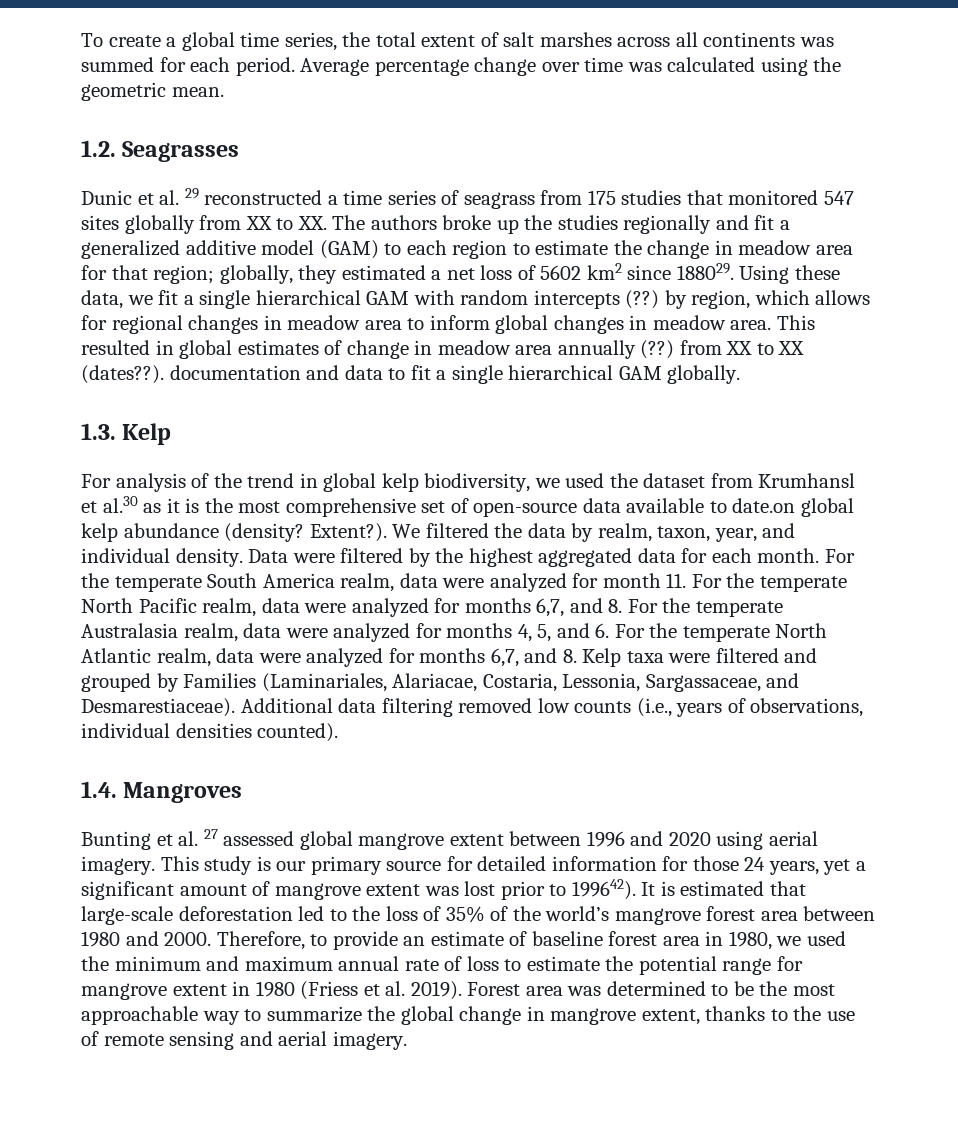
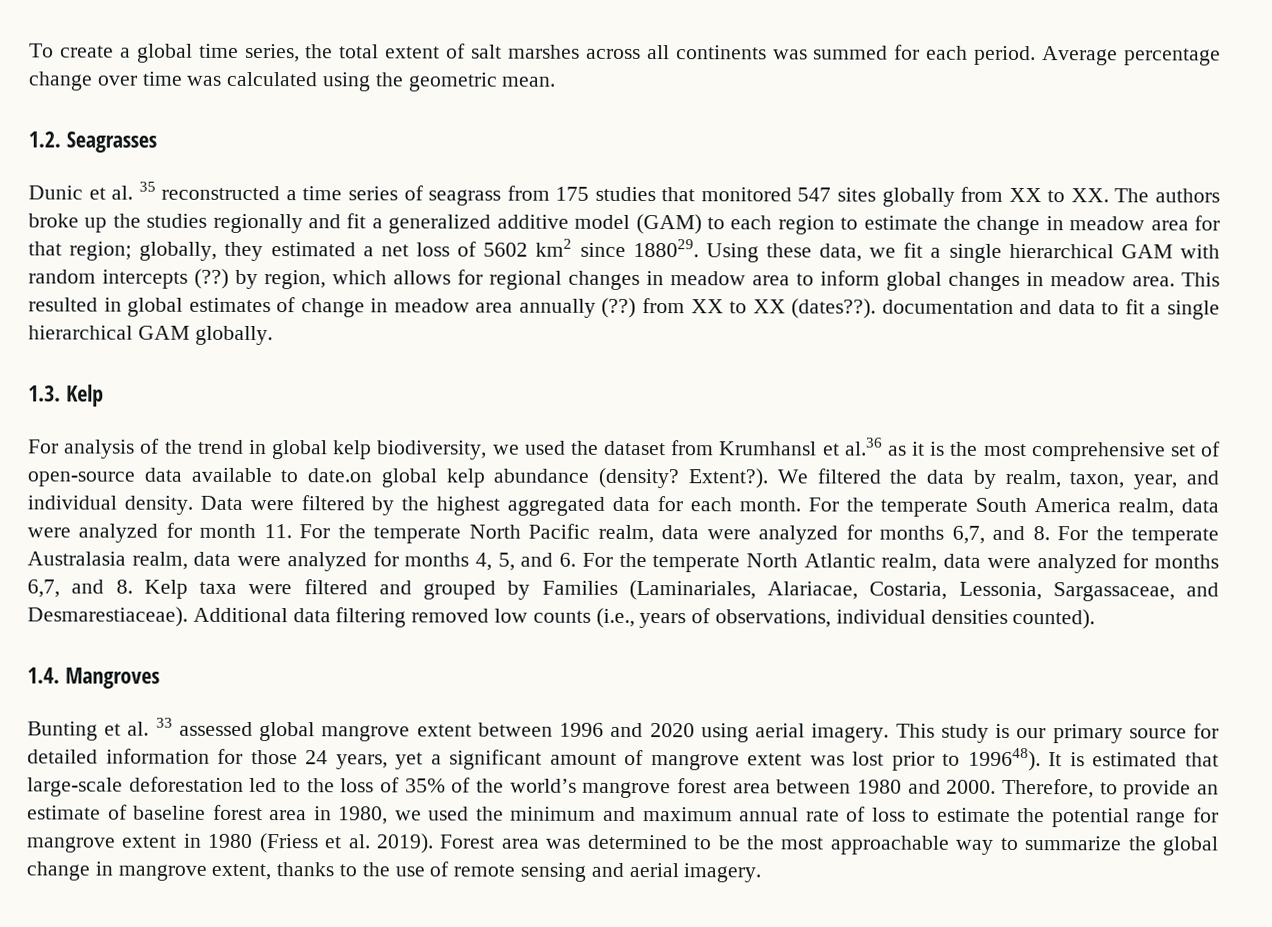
- Dunic et al. 29 reconstructed a time series of seagrass from 175 studies that monitored 547 sites globally from XX to XX. The authors broke up the studies regionally and fit a generalized additive model (GAM) to each region to estimate the change in meadow area for that region; globally, they estimated a net loss of 5602 km2 since 188029.
+ Dunic et al. 35 reconstructed a time series of seagrass from 175 studies that monitored 547 sites globally from XX to XX. The authors broke up the studies regionally and fit a generalized additive model (GAM) to each region to estimate the change in meadow area for that region; globally, they estimated a net loss of 5602 km2 since 188029.
- For analysis of the trend in global kelp biodiversity, we used the dataset from Krumhansl et al.30 as it is the most comprehensive set of open-source data available to date.on global kelp abundance (density?
+ For analysis of the trend in global kelp biodiversity, we used the dataset from Krumhansl et al.36 as it is the most comprehensive set of open-source data available to date.on global kelp abundance (density?
- Bunting et al. 27 assessed global mangrove extent between 1996 and 2020 using aerial imagery.
+ Bunting et al. 33 assessed global mangrove extent between 1996 and 2020 using aerial imagery.
- This study is our primary source for detailed information for those 24 years, yet a significant amount of mangrove extent was lost prior to 199642).
+ This study is our primary source for detailed information for those 24 years, yet a significant amount of mangrove extent was lost prior to 199648).

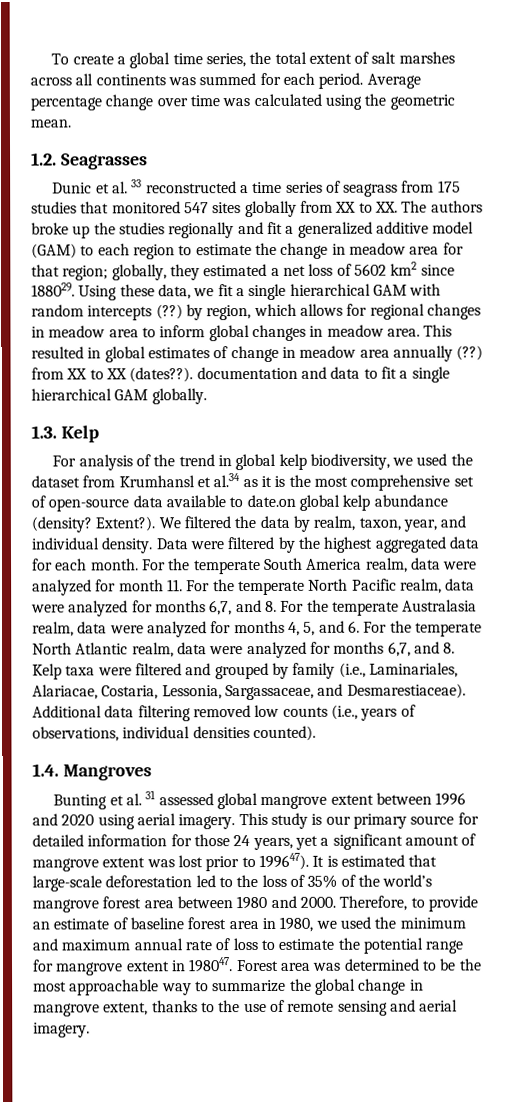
- Dunic et al. 35 reconstructed a time series of seagrass from 175 studies that monitored 547 sites globally from XX to XX. The authors broke up the studies regionally and fit a generalized additive model (GAM) to each region to estimate the change in meadow area for that region; globally, they estimated a net loss of 5602 km2 since 188029.
+ Dunic et al. 33 reconstructed a time series of seagrass from 175 studies that monitored 547 sites globally from XX to XX. The authors broke up the studies regionally and fit a generalized additive model (GAM) to each region to estimate the change in meadow area for that region; globally, they estimated a net loss of 5602 km2 since 188029.
- For analysis of the trend in global kelp biodiversity, we used the dataset from Krumhansl et al.36 as it is the most comprehensive set of open-source data available to date.on global kelp abundance (density?
+ For analysis of the trend in global kelp biodiversity, we used the dataset from Krumhansl et al.34 as it is the most comprehensive set of open-source data available to date.on global kelp abundance (density?
- For the temperate South America realm, data were analyzed for month 11. For the temperate North Pacific realm, data were analyzed for months 6,7, and 8. For the temperate Australasia realm, data were analyzed for months 4, 5, and 6. For the temperate North Atlantic realm, data were analyzed for months 6,7, and 8. Kelp taxa were filtered and grouped by Families (Laminariales, Alariacae, Costaria, Lessonia, Sargassaceae, and Desmarestiaceae).
+ For the temperate South America realm, data were analyzed for month 11. For the temperate North Pacific realm, data were analyzed for months 6,7, and 8. For the temperate Australasia realm, data were analyzed for months 4, 5, and 6. For the temperate North Atlantic realm, data were analyzed for months 6,7, and 8. Kelp taxa were filtered and grouped by family (i.e., Laminariales, Alariacae, Costaria, Lessonia, Sargassaceae, and Desmarestiaceae).
- Bunting et al. 33 assessed global mangrove extent between 1996 and 2020 using aerial imagery.
+ Bunting et al. 31 assessed global mangrove extent between 1996 and 2020 using aerial imagery.
- This study is our primary source for detailed information for those 24 years, yet a significant amount of mangrove extent was lost prior to 199648).
+ This study is our primary source for detailed information for those 24 years, yet a significant amount of mangrove extent was lost prior to 199647).
- Therefore, to provide an estimate of baseline forest area in 1980, we used the minimum and maximum annual rate of loss to estimate the potential range for mangrove extent in 1980 (Friess et al. 2019).
+ Therefore, to provide an estimate of baseline forest area in 1980, we used the minimum and maximum annual rate of loss to estimate the potential range for mangrove extent in 198047.

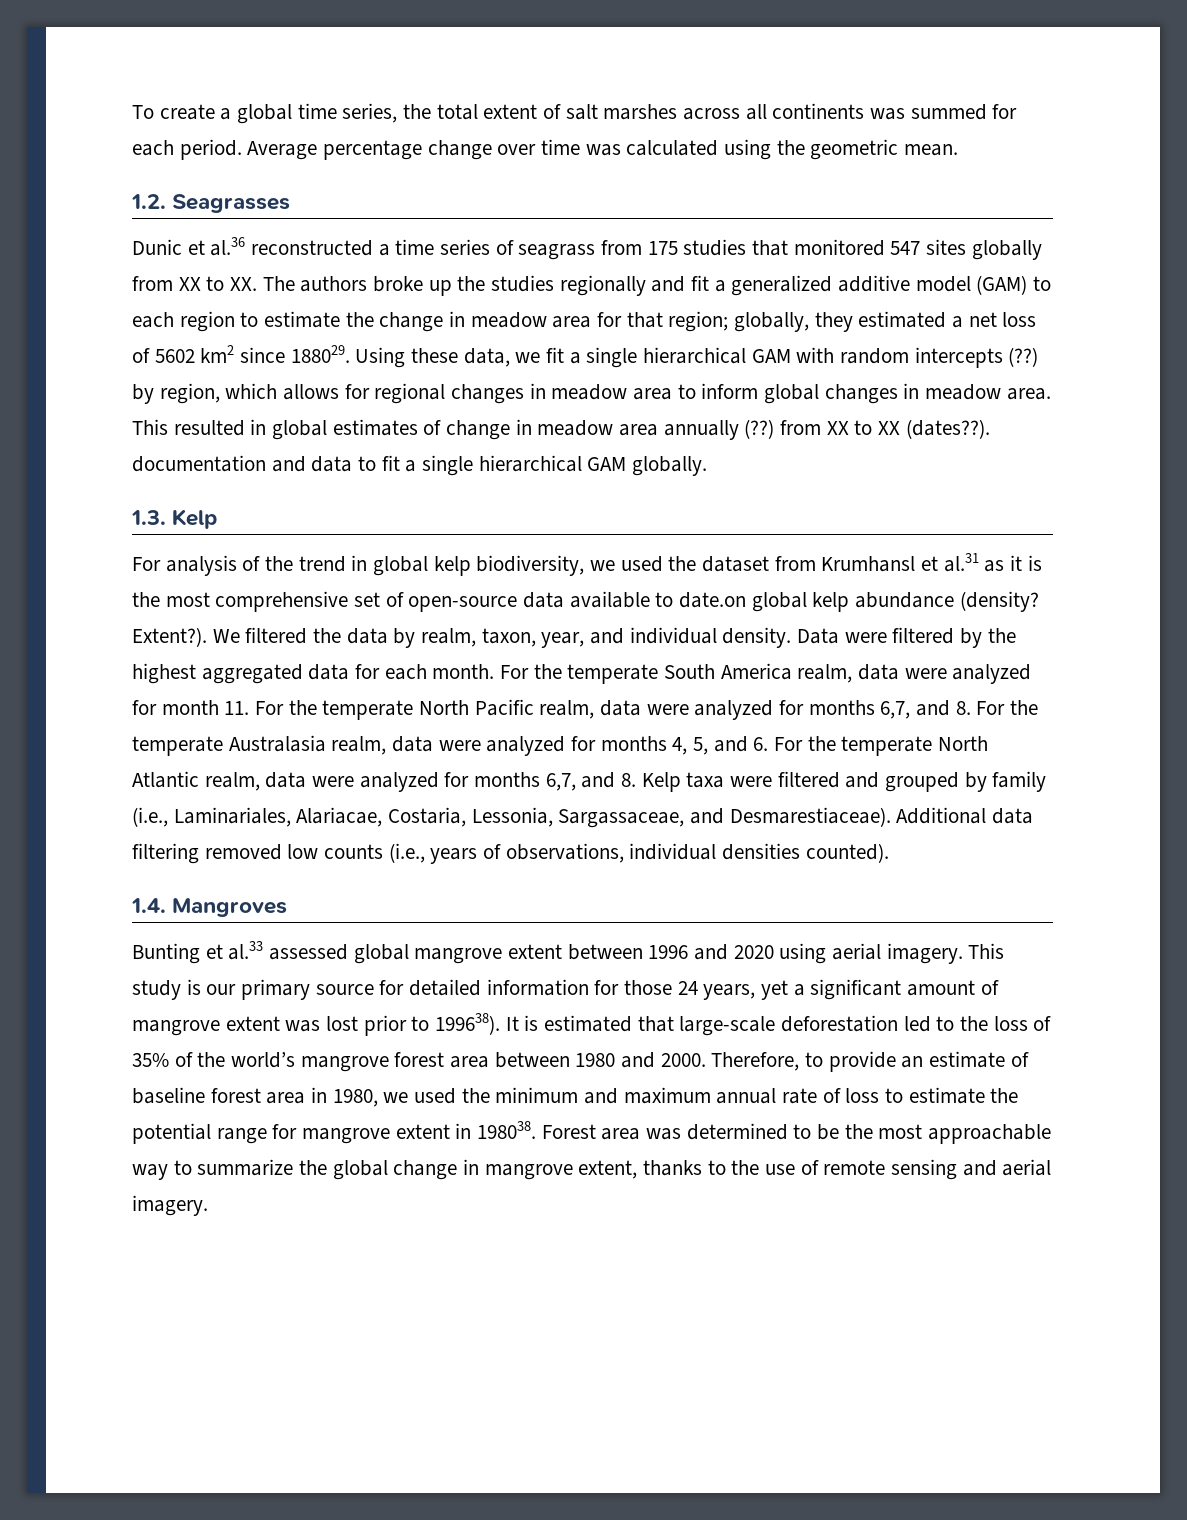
- Dunic et al. 33 reconstructed a time series of seagrass from 175 studies that monitored 547 sites globally from XX to XX. The authors broke up the studies regionally and fit a generalized additive model (GAM) to each region to estimate the change in meadow area for that region; globally, they estimated a net loss of 5602 km2 since 188029.
+ Dunic et al.36 reconstructed a time series of seagrass from 175 studies that monitored 547 sites globally from XX to XX. The authors broke up the studies regionally and fit a generalized additive model (GAM) to each region to estimate the change in meadow area for that region; globally, they estimated a net loss of 5602 km2 since 188029.
- For analysis of the trend in global kelp biodiversity, we used the dataset from Krumhansl et al.34 as it is the most comprehensive set of open-source data available to date.on global kelp abundance (density?
+ For analysis of the trend in global kelp biodiversity, we used the dataset from Krumhansl et al.31 as it is the most comprehensive set of open-source data available to date.on global kelp abundance (density?
- Bunting et al. 31 assessed global mangrove extent between 1996 and 2020 using aerial imagery.
+ Bunting et al.33 assessed global mangrove extent between 1996 and 2020 using aerial imagery.
- This study is our primary source for detailed information for those 24 years, yet a significant amount of mangrove extent was lost prior to 199647).
+ This study is our primary source for detailed information for those 24 years, yet a significant amount of mangrove extent was lost prior to 199638).
- Therefore, to provide an estimate of baseline forest area in 1980, we used the minimum and maximum annual rate of loss to estimate the potential range for mangrove extent in 198047.
+ Therefore, to provide an estimate of baseline forest area in 1980, we used the minimum and maximum annual rate of loss to estimate the potential range for mangrove extent in 198038.

